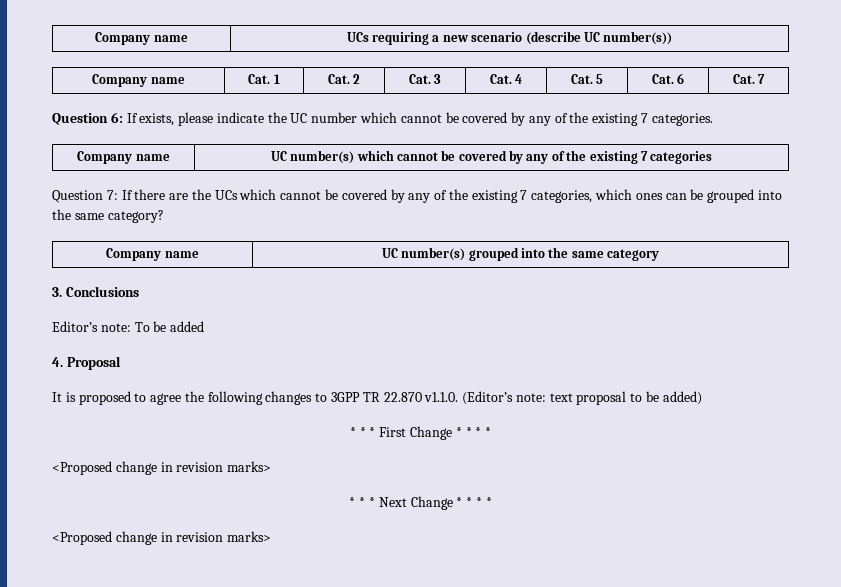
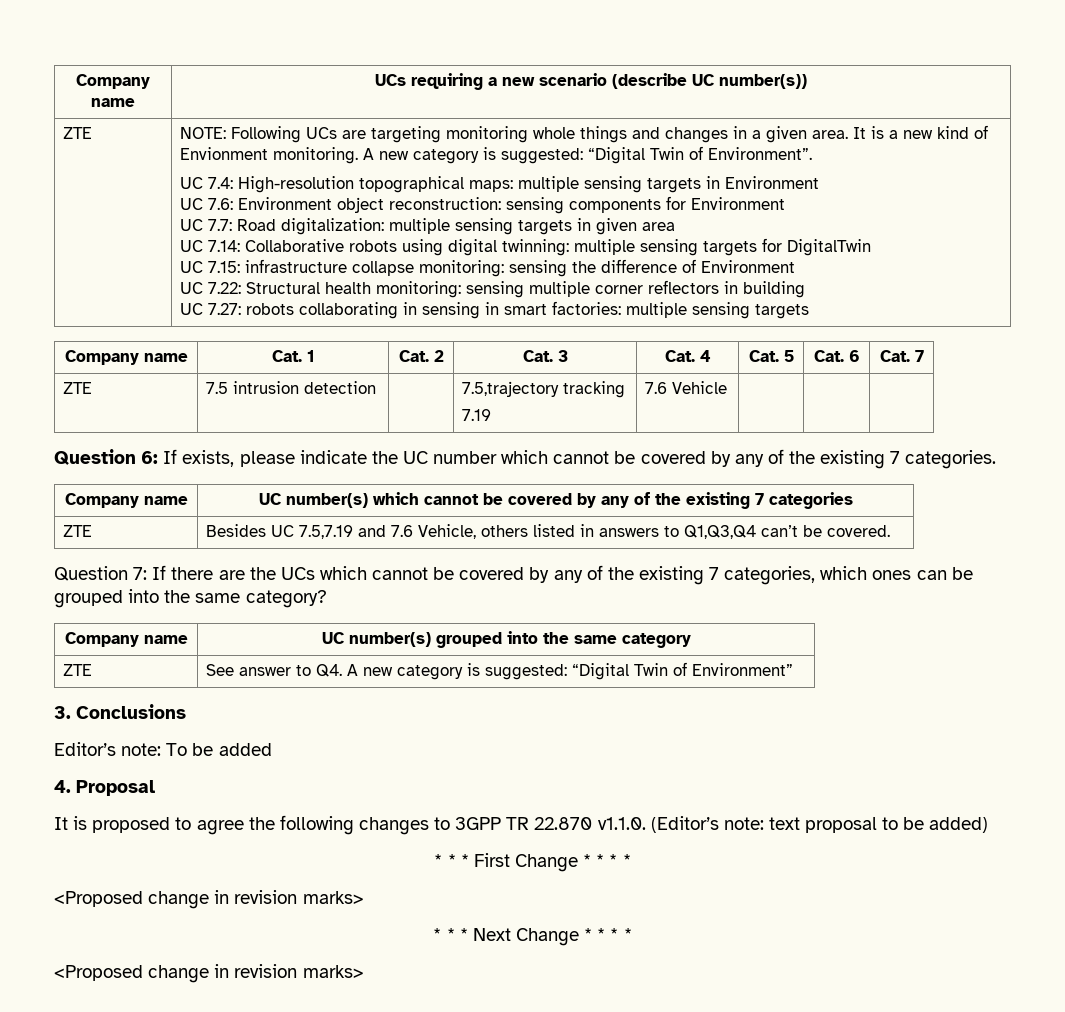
+ ZTE | NOTE: Following UCs are targeting monitoring whole things and changes in a given area. It is a new kind of Envionment monitoring. A new category is suggested: “Digital Twin of Environment”.
+ UC 7.4: High-resolution topographical maps: multiple sensing targets in Environment
+ UC 7.6: Environment object reconstruction: sensing components for Environment
+ UC 7.7: Road digitalization: multiple sensing targets in given area
+ UC 7.14: Collaborative robots using digital twinning: multiple sensing targets for DigitalTwin
+ UC 7.15: infrastructure collapse monitoring: sensing the difference of Environment
+ UC 7.22: Structural health monitoring: sensing multiple corner reflectors in building
+ UC 7.27: robots collaborating in sensing in smart factories: multiple sensing targets
+ ZTE | 7.5 intrusion detection | | 7.5,trajectory tracking
+ 7.19 | 7.6 Vehicle | | |
+ ZTE | Besides UC 7.5,7.19 and 7.6 Vehicle, others listed in answers to Q1,Q3,Q4 can’t be covered.
+ ZTE | See answer to Q4. A new category is suggested: “Digital Twin of Environment”

